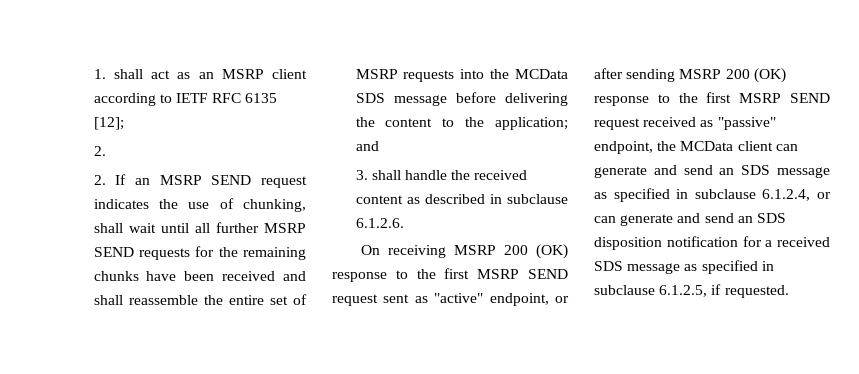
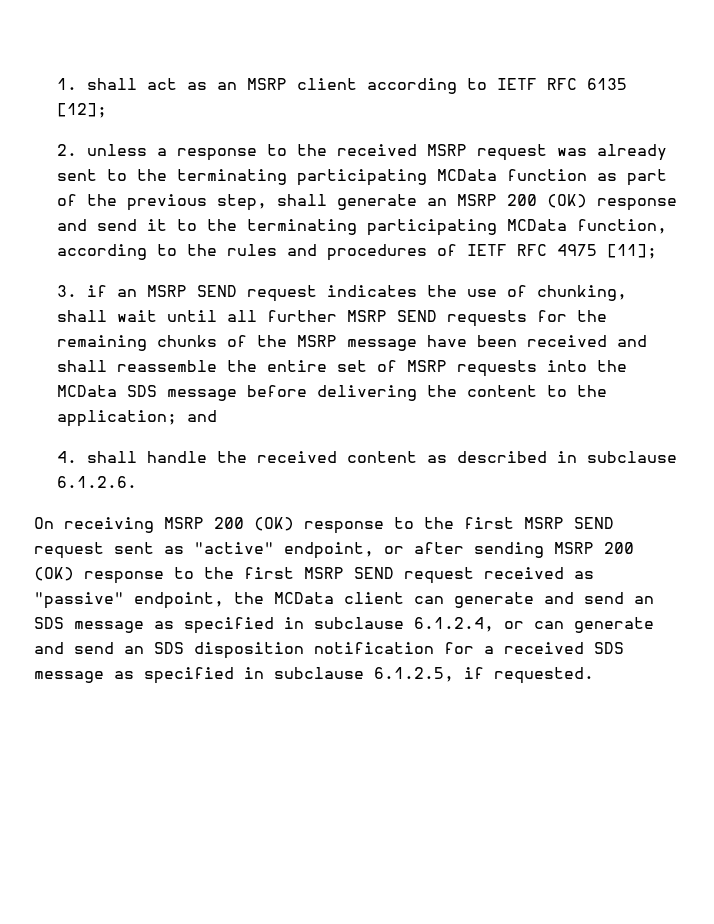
  1. shall act as an MSRP client according to IETF RFC 6135 [12];
- 2.
- 2. If an MSRP SEND request indicates the use of chunking, shall wait until all further MSRP SEND requests for the remaining chunks have been received and shall reassemble the entire set of MSRP requests into the MCData SDS message before delivering the content to the application; and
+ 2. unless a response to the received MSRP request was already sent to the terminating participating MCData function as part of the previous step, shall generate an MSRP 200 (OK) response and send it to the terminating participating MCData function, according to the rules and procedures of IETF RFC 4975 [11];
+ 3. if an MSRP SEND request indicates the use of chunking, shall wait until all further MSRP SEND requests for the remaining chunks of the MSRP message have been received and shall reassemble the entire set of MSRP requests into the MCData SDS message before delivering the content to the application; and
- 3. shall handle the received content as described in subclause 6.1.2.6.
+ 4. shall handle the received content as described in subclause 6.1.2.6.

